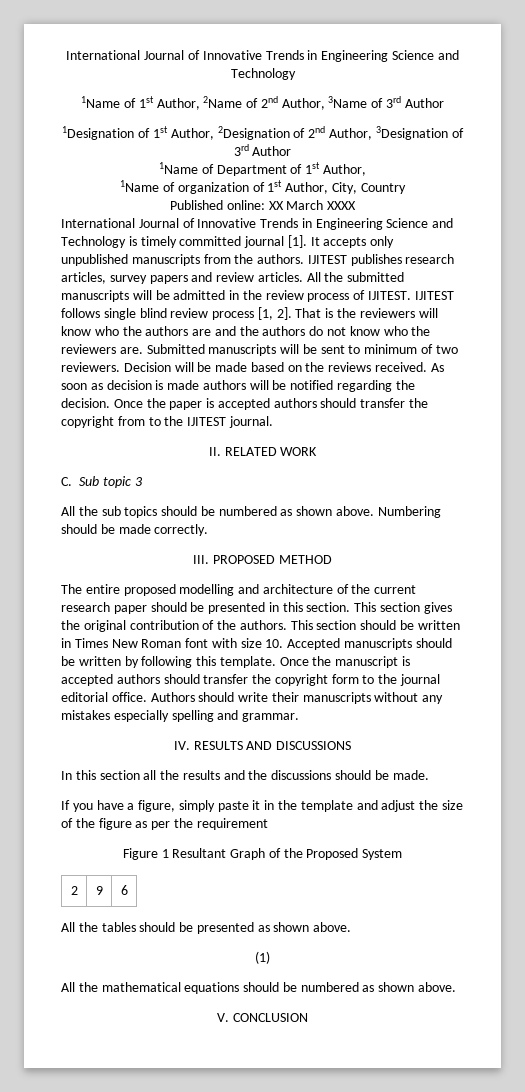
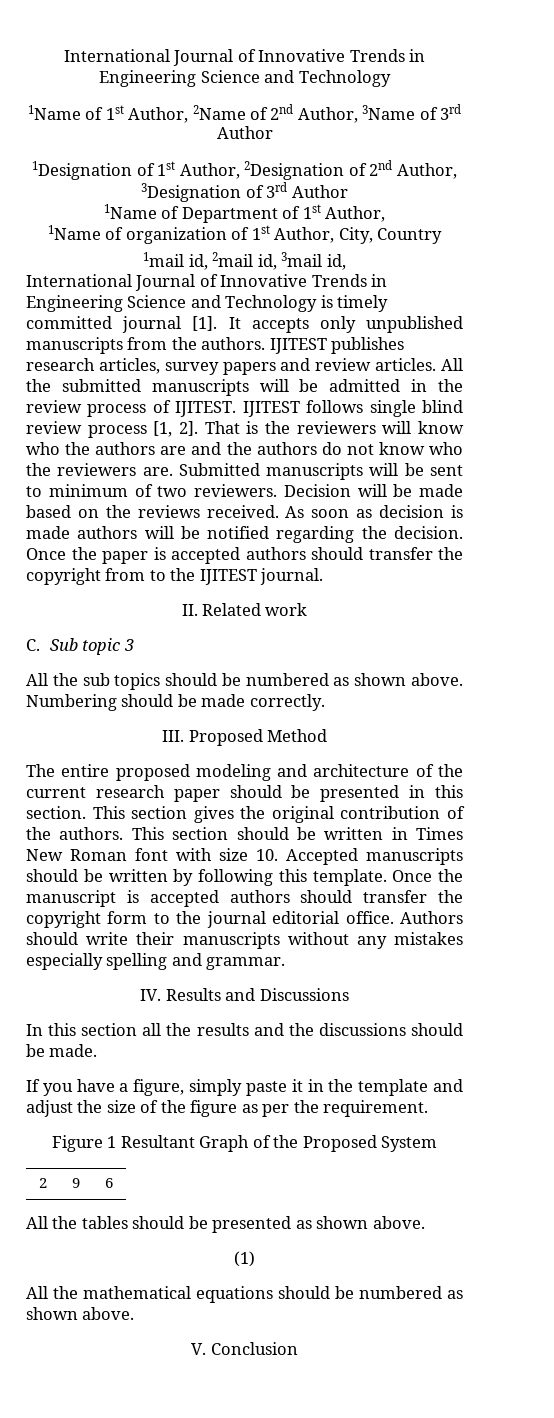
- Published online: XX March XXXX
+ 1mail id, 2mail id, 3mail id,
- II. RELATED WORK
+ II. Related work
- III. PROPOSED METHOD
+ III. Proposed Method
- The entire proposed modelling and architecture of the current research paper should be presented in this section.
+ The entire proposed modeling and architecture of the current research paper should be presented in this section.
- IV. RESULTS AND DISCUSSIONS
+ IV. Results and Discussions
- If you have a figure, simply paste it in the template and adjust the size of the figure as per the requirement
+ If you have a figure, simply paste it in the template and adjust the size of the figure as per the requirement.
- V. CONCLUSION
+ V. Conclusion

